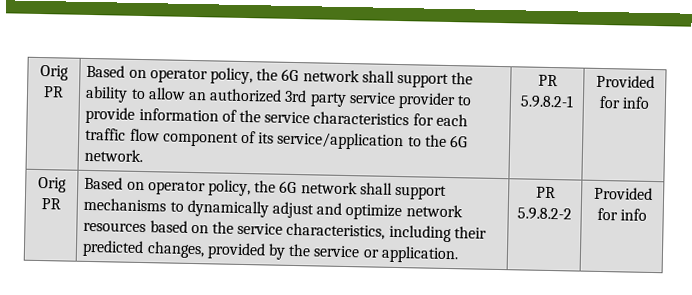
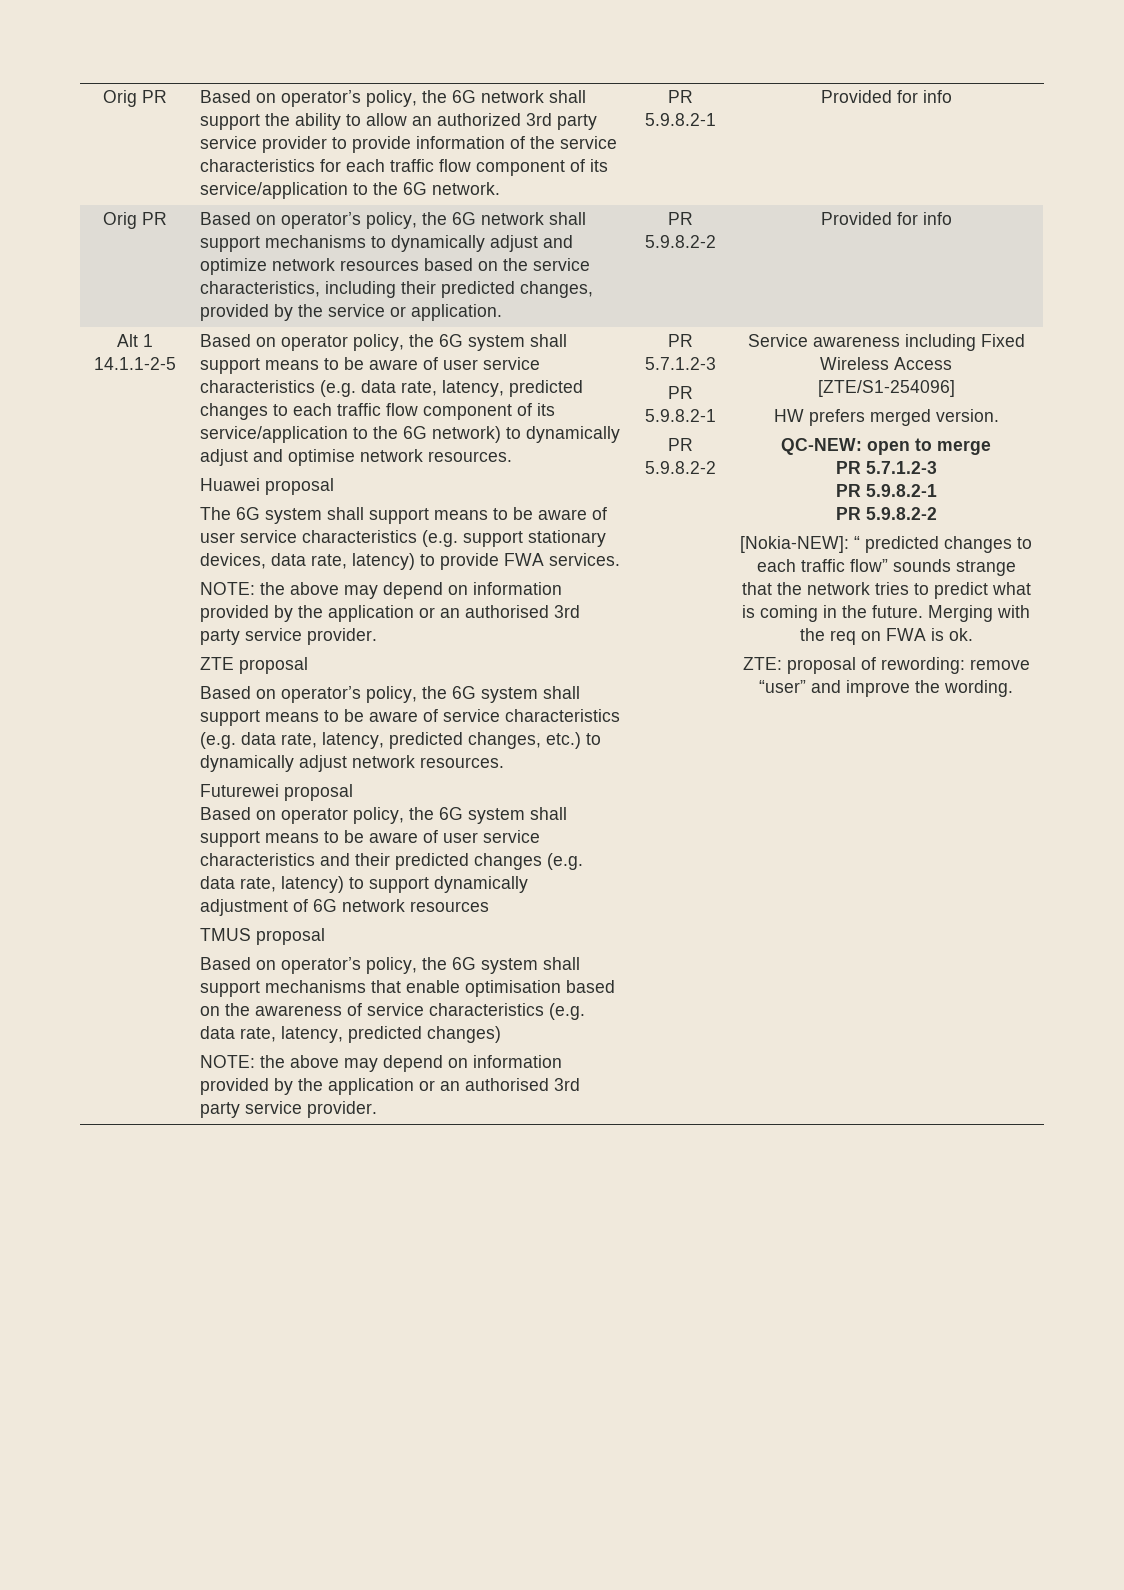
- Orig PR | Based on operator policy, the 6G network shall support the ability to allow an authorized 3rd party service provider to provide information of the service characteristics for each traffic flow component of its service/application to the 6G network.
+ Orig PR | Based on operator’s policy, the 6G network shall support the ability to allow an authorized 3rd party service provider to provide information of the service characteristics for each traffic flow component of its service/application to the 6G network.
- Orig PR | Based on operator policy, the 6G network shall support mechanisms to dynamically adjust and optimize network resources based on the service characteristics, including their predicted changes, provided by the service or application. | PR 5.9.8.2-2 | Provided for info
+ Orig PR | Based on operator’s policy, the 6G network shall support mechanisms to dynamically adjust and optimize network resources based on the service characteristics, including their predicted changes, provided by the service or application. | PR 5.9.8.2-2 | Provided for info
+ Alt 1 14.1.1-2-5 | Based on operator policy, the 6G system shall support means to be aware of user service characteristics (e.g. data rate, latency, predicted changes to each traffic flow component of its service/application to the 6G network) to dynamically adjust and optimise network resources.
+ Huawei proposal
+ The 6G system shall support means to be aware of user service characteristics (e.g. support stationary devices, data rate, latency) to provide FWA services.
+ NOTE: the above may depend on information provided by the application or an authorised 3rd party service provider.
+ ZTE proposal
+ Based on operator’s policy, the 6G system shall support means to be aware of service characteristics (e.g. data rate, latency, predicted changes, etc.) to dynamically adjust network resources.
+ Futurewei proposal
+ Based on operator policy, the 6G system shall support means to be aware of user service characteristics and their predicted changes (e.g. data rate, latency) to support dynamically adjustment of 6G network resources
+ TMUS proposal
+ Based on operator’s policy, the 6G system shall support mechanisms that enable optimisation based on the awareness of service characteristics (e.g. data rate, latency, predicted changes)
+ NOTE: the above may depend on information provided by the application or an authorised 3rd party service provider. | PR 5.7.1.2-3
+ PR 5.9.8.2-1
+ PR 5.9.8.2-2 | Service awareness including Fixed Wireless Access
+ [ZTE/S1-254096]
+ HW prefers merged version.
+ QC-NEW: open to merge
+ PR 5.7.1.2-3
+ PR 5.9.8.2-1
+ PR 5.9.8.2-2
+ [Nokia-NEW]: “ predicted changes to each traffic flow” sounds strange that the network tries to predict what is coming in the future. Merging with the req on FWA is ok.
+ ZTE: proposal of rewording: remove “user” and improve the wording.

